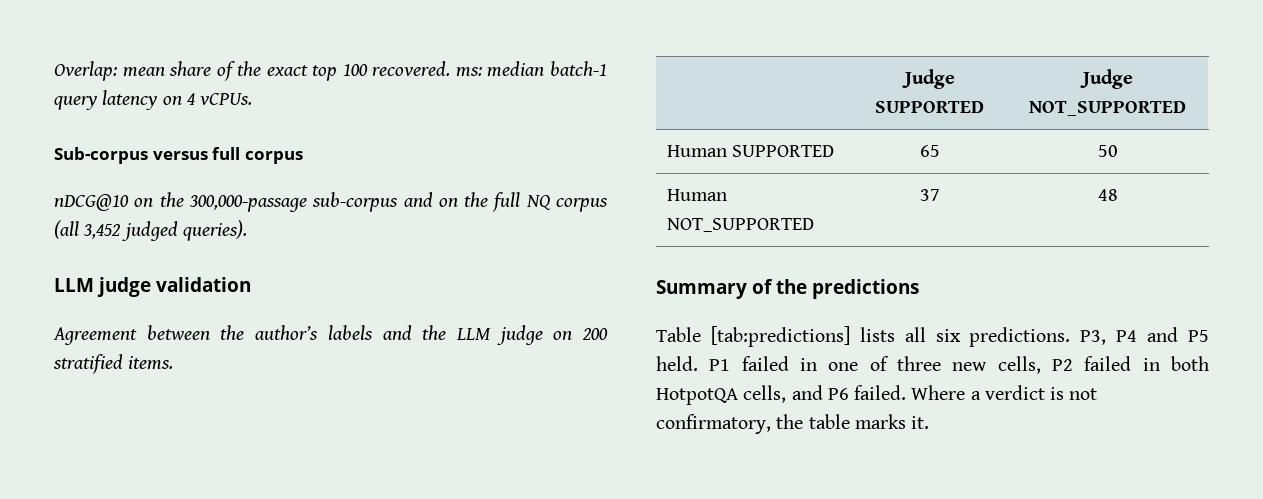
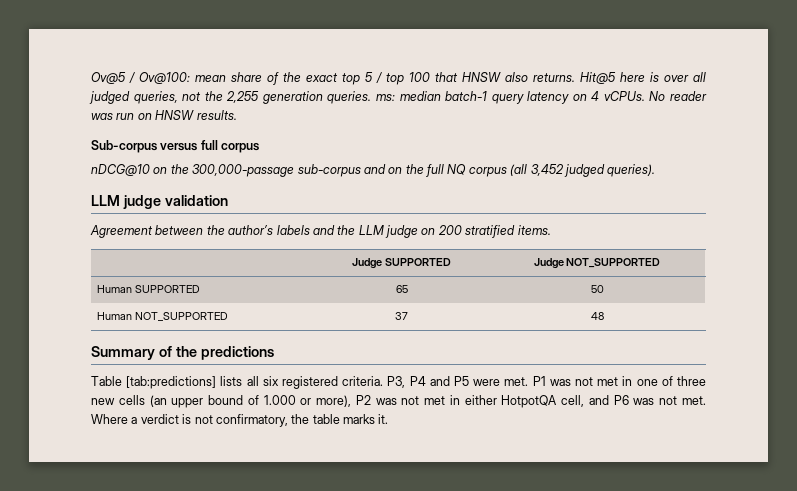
- Overlap: mean share of the exact top 100 recovered. ms: median batch-1 query latency on 4 vCPUs.
+ Ov@5 / Ov@100: mean share of the exact top 5 / top 100 that HNSW also returns. Hit@5 here is over all judged queries, not the 2,255 generation queries. ms: median batch-1 query latency on 4 vCPUs. No reader was run on HNSW results.
- Table [tab:predictions] lists all six predictions.
+ Table [tab:predictions] lists all six registered criteria.
- P3, P4 and P5 held. P1 failed in one of three new cells, P2 failed in both HotpotQA cells, and P6 failed.
+ P3, P4 and P5 were met. P1 was not met in one of three new cells (an upper bound of 1.000 or more), P2 was not met in either HotpotQA cell, and P6 was not met.

